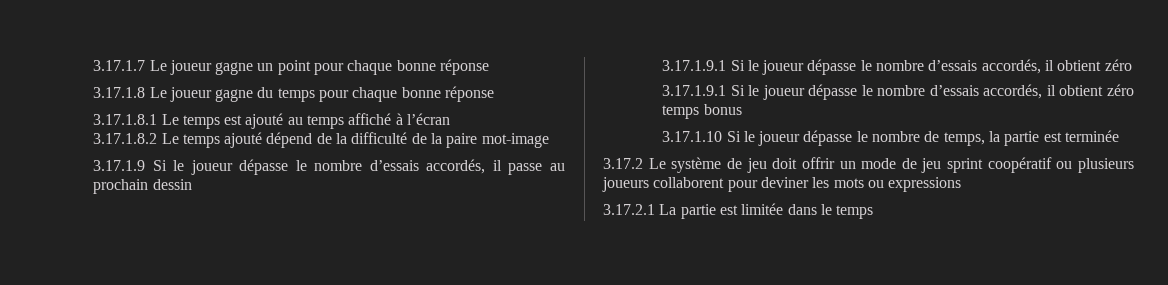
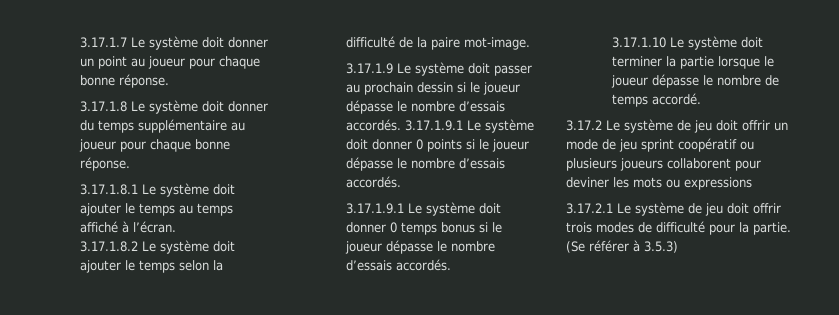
- 3.17.1.7 Le joueur gagne un point pour chaque bonne réponse
+ 3.17.1.7 Le système doit donner un point au joueur pour chaque bonne réponse.
- 3.17.1.8 Le joueur gagne du temps pour chaque bonne réponse
+ 3.17.1.8 Le système doit donner du temps supplémentaire au joueur pour chaque bonne réponse.
- 3.17.1.8.1 Le temps est ajouté au temps affiché à l’écran
+ 3.17.1.8.1 Le système doit ajouter le temps au temps affiché à l’écran.
- 3.17.1.8.2 Le temps ajouté dépend de la difficulté de la paire mot-image
+ 3.17.1.8.2 Le système doit ajouter le temps selon la difficulté de la paire mot-image.
- 3.17.1.9 Si le joueur dépasse le nombre d’essais accordés, il passe au prochain dessin
- 3.17.1.9.1 Si le joueur dépasse le nombre d’essais accordés, il obtient zéro
- 3.17.1.9.1 Si le joueur dépasse le nombre d’essais accordés, il obtient zéro temps bonus
- 3.17.1.10 Si le joueur dépasse le nombre de temps, la partie est terminée
+ 3.17.1.9 Le système doit passer au prochain dessin si le joueur dépasse le nombre d’essais accordés. 3.17.1.9.1 Le système doit donner 0 points si le joueur dépasse le nombre d’essais accordés.
+ 3.17.1.9.1 Le système doit donner 0 temps bonus si le joueur dépasse le nombre d’essais accordés.
+ 3.17.1.10 Le système doit terminer la partie lorsque le joueur dépasse le nombre de temps accordé.
- 3.17.2.1 La partie est limitée dans le temps
+ 3.17.2.1 Le système de jeu doit offrir trois modes de difficulté pour la partie. (Se référer à 3.5.3)

